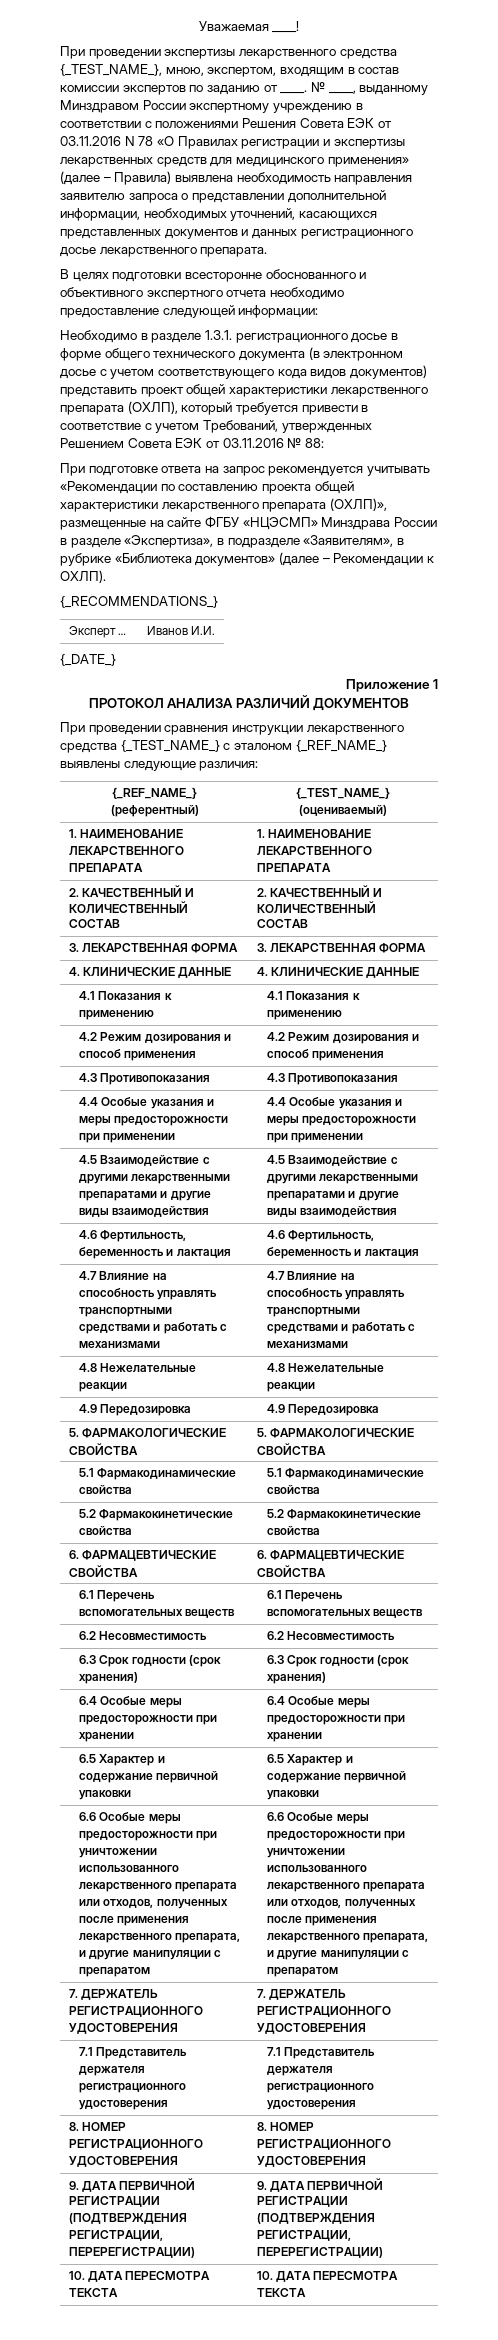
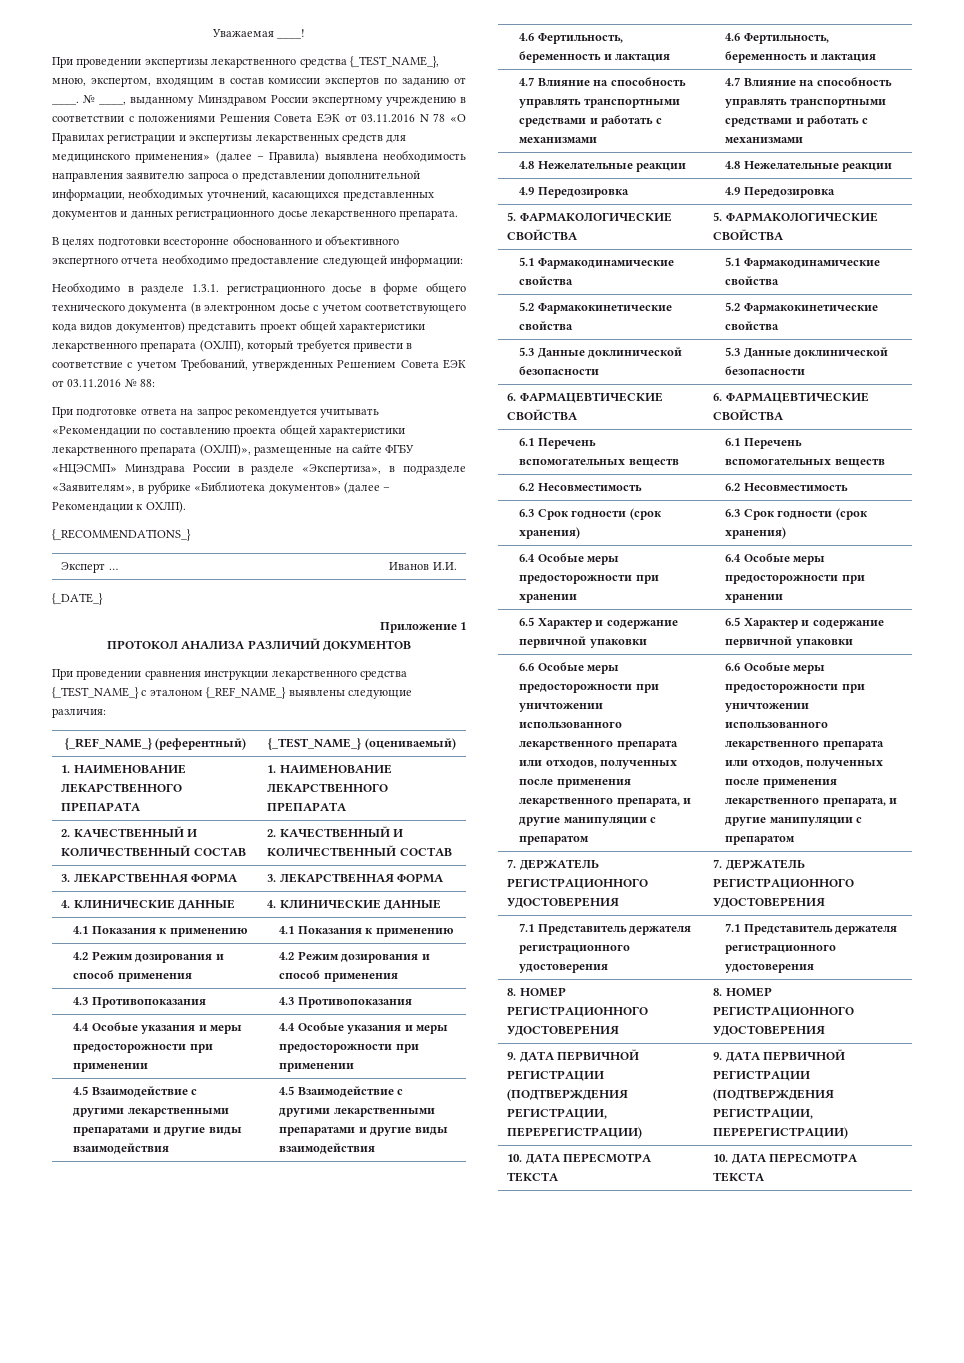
+ 5.3 Данные доклинической безопасности | 5.3 Данные доклинической безопасности

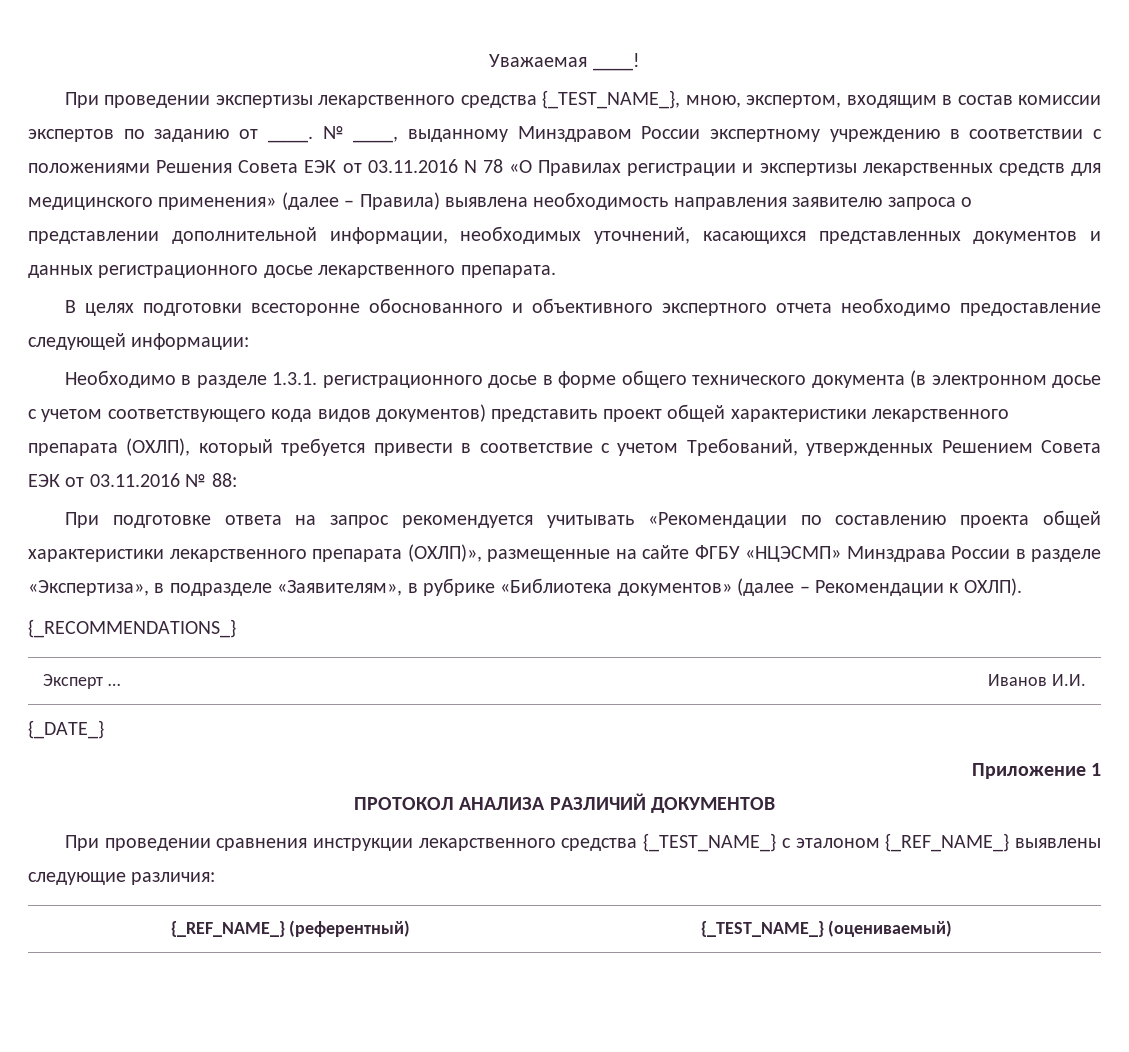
- 1. НАИМЕНОВАНИЕ ЛЕКАРСТВЕННОГО ПРЕПАРАТА | 1. НАИМЕНОВАНИЕ ЛЕКАРСТВЕННОГО ПРЕПАРАТА
- 2. КАЧЕСТВЕННЫЙ И КОЛИЧЕСТВЕННЫЙ СОСТАВ | 2. КАЧЕСТВЕННЫЙ И КОЛИЧЕСТВЕННЫЙ СОСТАВ
- 3. ЛЕКАРСТВЕННАЯ ФОРМА | 3. ЛЕКАРСТВЕННАЯ ФОРМА
- 4. КЛИНИЧЕСКИЕ ДАННЫЕ | 4. КЛИНИЧЕСКИЕ ДАННЫЕ
- 4.1 Показания к применению | 4.1 Показания к применению
- 4.2 Режим дозирования и способ применения | 4.2 Режим дозирования и способ применения
- 4.3 Противопоказания | 4.3 Противопоказания
- 4.4 Особые указания и меры предосторожности при применении | 4.4 Особые указания и меры предосторожности при применении
- 4.5 Взаимодействие с другими лекарственными препаратами и другие виды взаимодействия | 4.5 Взаимодействие с другими лекарственными препаратами и другие виды взаимодействия
- 4.6 Фертильность, беременность и лактация | 4.6 Фертильность, беременность и лактация
- 4.7 Влияние на способность управлять транспортными средствами и работать с механизмами | 4.7 Влияние на способность управлять транспортными средствами и работать с механизмами
- 4.8 Нежелательные реакции | 4.8 Нежелательные реакции
- 4.9 Передозировка | 4.9 Передозировка
- 5. ФАРМАКОЛОГИЧЕСКИЕ СВОЙСТВА | 5. ФАРМАКОЛОГИЧЕСКИЕ СВОЙСТВА
- 5.1 Фармакодинамические свойства | 5.1 Фармакодинамические свойства
- 5.2 Фармакокинетические свойства | 5.2 Фармакокинетические свойства
- 5.3 Данные доклинической безопасности | 5.3 Данные доклинической безопасности
- 6. ФАРМАЦЕВТИЧЕСКИЕ СВОЙСТВА | 6. ФАРМАЦЕВТИЧЕСКИЕ СВОЙСТВА
- 6.1 Перечень вспомогательных веществ | 6.1 Перечень вспомогательных веществ
- 6.2 Несовместимость | 6.2 Несовместимость
- 6.3 Срок годности (срок хранения) | 6.3 Срок годности (срок хранения)
- 6.4 Особые меры предосторожности при хранении | 6.4 Особые меры предосторожности при хранении
- 6.5 Характер и содержание первичной упаковки | 6.5 Характер и содержание первичной упаковки
- 6.6 Особые меры предосторожности при уничтожении использованного лекарственного препарата или отходов, полученных после применения лекарственного препарата, и другие манипуляции с препаратом | 6.6 Особые меры предосторожности при уничтожении использованного лекарственного препарата или отходов, полученных после применения лекарственного препарата, и другие манипуляции с препаратом
- 7. ДЕРЖАТЕЛЬ РЕГИСТРАЦИОННОГО УДОСТОВЕРЕНИЯ | 7. ДЕРЖАТЕЛЬ РЕГИСТРАЦИОННОГО УДОСТОВЕРЕНИЯ
- 7.1 Представитель держателя регистрационного удостоверения | 7.1 Представитель держателя регистрационного удостоверения
- 8. НОМЕР РЕГИСТРАЦИОННОГО УДОСТОВЕРЕНИЯ | 8. НОМЕР РЕГИСТРАЦИОННОГО УДОСТОВЕРЕНИЯ
- 9. ДАТА ПЕРВИЧНОЙ РЕГИСТРАЦИИ (ПОДТВЕРЖДЕНИЯ РЕГИСТРАЦИИ, ПЕРЕРЕГИСТРАЦИИ) | 9. ДАТА ПЕРВИЧНОЙ РЕГИСТРАЦИИ (ПОДТВЕРЖДЕНИЯ РЕГИСТРАЦИИ, ПЕРЕРЕГИСТРАЦИИ)
- 10. ДАТА ПЕРЕСМОТРА ТЕКСТА | 10. ДАТА ПЕРЕСМОТРА ТЕКСТА

